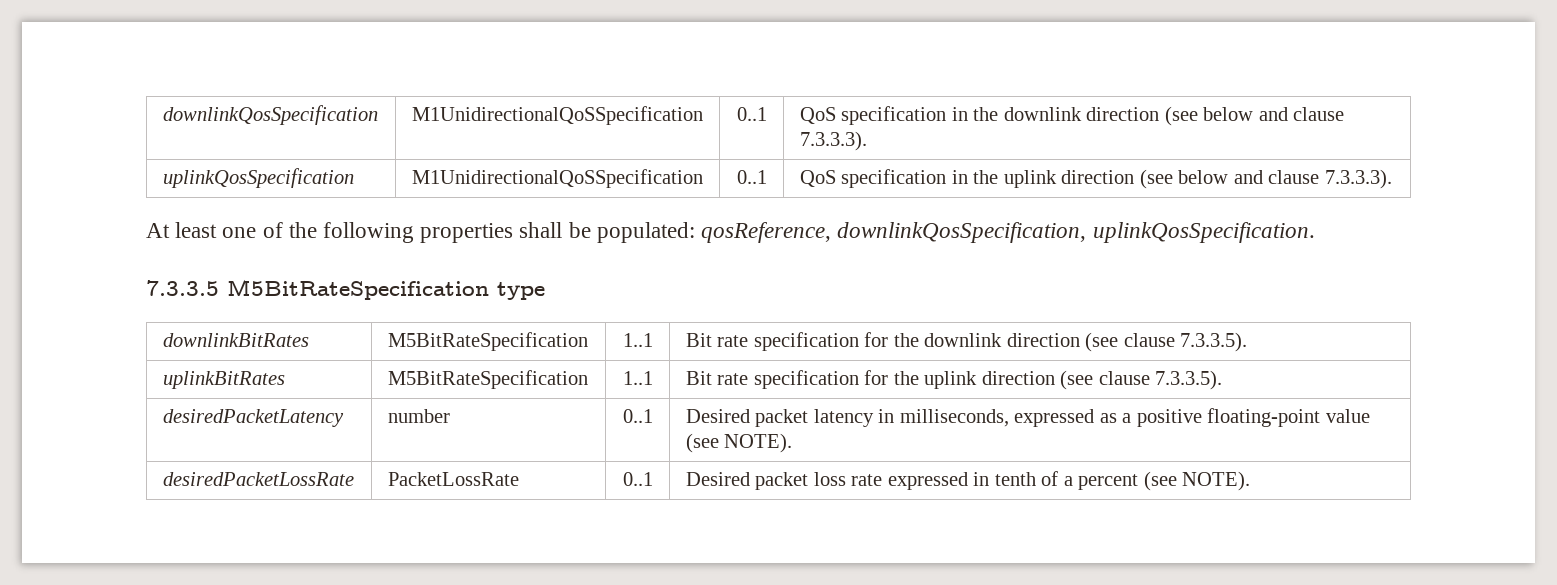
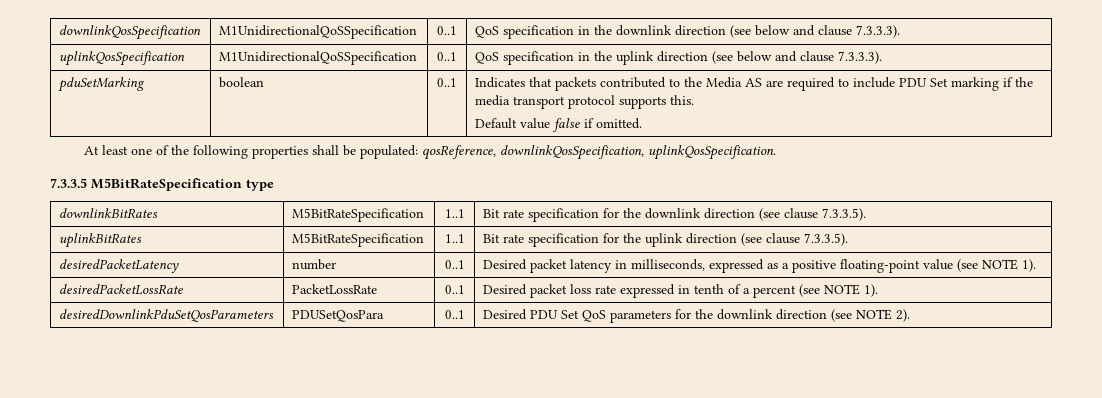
+ pduSetMarking | boolean | 0..1 | Indicates that packets contributed to the Media AS are required to include PDU Set marking if the media transport protocol supports this.
+ Default value false if omitted.
- desiredPacketLatency | number | 0..1 | Desired packet latency in milliseconds, expressed as a positive floating-point value (see NOTE).
+ desiredPacketLatency | number | 0..1 | Desired packet latency in milliseconds, expressed as a positive floating-point value (see NOTE 1).
- desiredPacketLossRate | PacketLossRate | 0..1 | Desired packet loss rate expressed in tenth of a percent (see NOTE).
+ desiredPacketLossRate | PacketLossRate | 0..1 | Desired packet loss rate expressed in tenth of a percent (see NOTE 1).
+ desiredDownlinkPduSetQosParameters | PDUSetQosPara | 0..1 | Desired PDU Set QoS parameters for the downlink direction (see NOTE 2).

